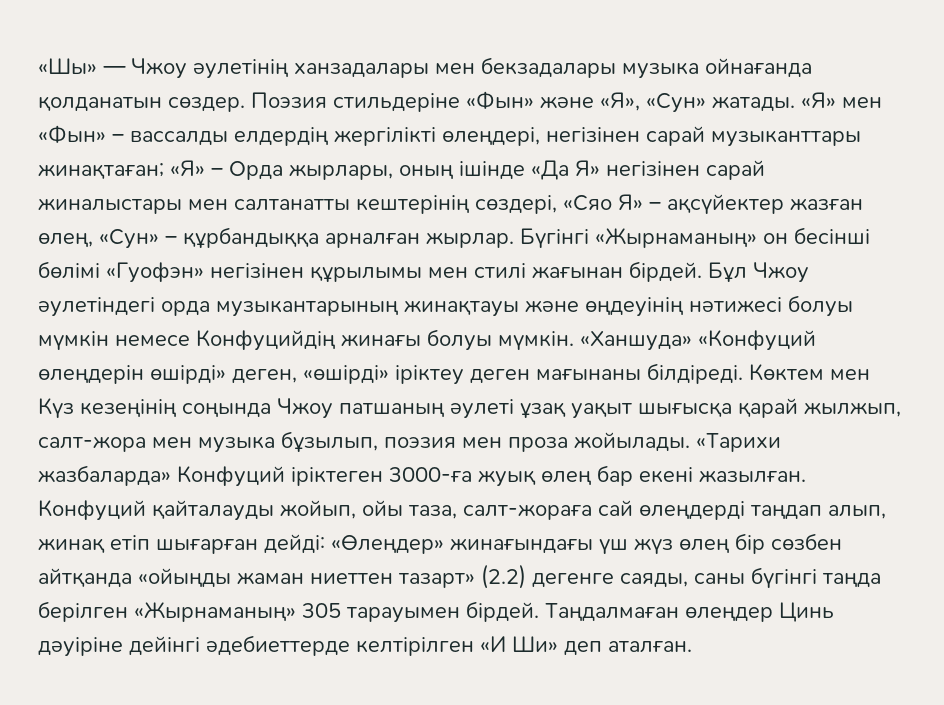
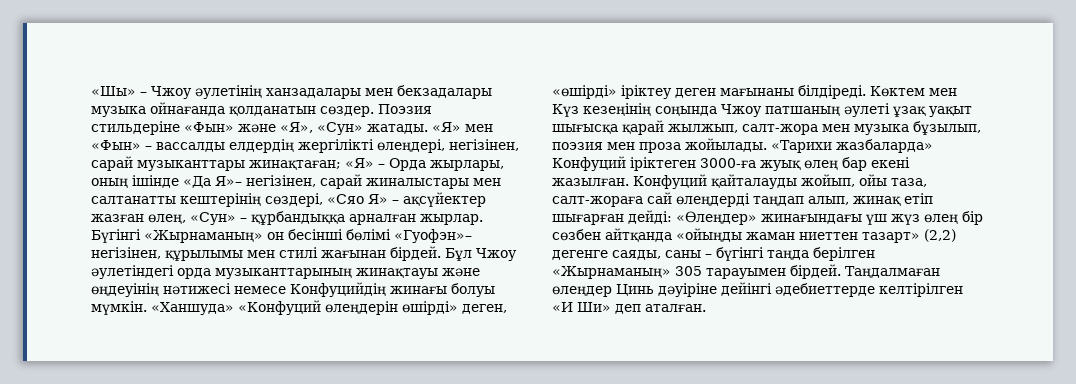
- «Шы» — Чжоу әулетінің ханзадалары мен бекзадалары музыка ойнағанда қолданатын сөздер.
+ «Шы» – Чжоу әулетінің ханзадалары мен бекзадалары музыка ойнағанда қолданатын сөздер.
- «Я» мен «Фын» – вассалды елдердің жергілікті өлеңдері, негізінен сарай музыканттары жинақтаған; «Я» – Орда жырлары, оның ішінде «Да Я» негізінен сарай жиналыстары мен салтанатты кештерінің сөздері, «Сяо Я» – ақсүйектер жазған өлең, «Сун» – құрбандыққа арналған жырлар.
+ «Я» мен «Фын» – вассалды елдердің жергілікті өлеңдері, негізінен, сарай музыканттары жинақтаған; «Я» – Орда жырлары, оның ішінде «Да Я»– негізінен, сарай жиналыстары мен салтанатты кештерінің сөздері, «Сяо Я» – ақсүйектер жазған өлең, «Сун» – құрбандыққа арналған жырлар.
- Бүгінгі «Жырнаманың» он бесінші бөлімі «Гуофэн» негізінен құрылымы мен стилі жағынан бірдей.
+ Бүгінгі «Жырнаманың» он бесінші бөлімі «Гуофэн»– негізінен, құрылымы мен стилі жағынан бірдей.
- Бұл Чжоу әулетіндегі орда музыкантарының жинақтауы және өңдеуінің нәтижесі болуы мүмкін немесе Конфуцийдің жинағы болуы мүмкін.
+ Бұл Чжоу әулетіндегі орда музыканттарының жинақтауы және өңдеуінің нәтижесі немесе Конфуцийдің жинағы болуы мүмкін.
- Конфуций қайталауды жойып, ойы таза, салт-жораға сай өлеңдерді таңдап алып, жинақ етіп шығарған дейді: «Өлеңдер» жинағындағы үш жүз өлең бір сөзбен айтқанда «ойыңды жаман ниеттен тазарт» (2.2) дегенге саяды, саны бүгінгі таңда берілген «Жырнаманың» 305 тарауымен бірдей.
+ Конфуций қайталауды жойып, ойы таза, салт-жораға сай өлеңдерді таңдап алып, жинақ етіп шығарған дейді: «Өлеңдер» жинағындағы үш жүз өлең бір сөзбен айтқанда «ойыңды жаман ниеттен тазарт» (2,2) дегенге саяды, саны – бүгінгі таңда берілген «Жырнаманың» 305 тарауымен бірдей.

